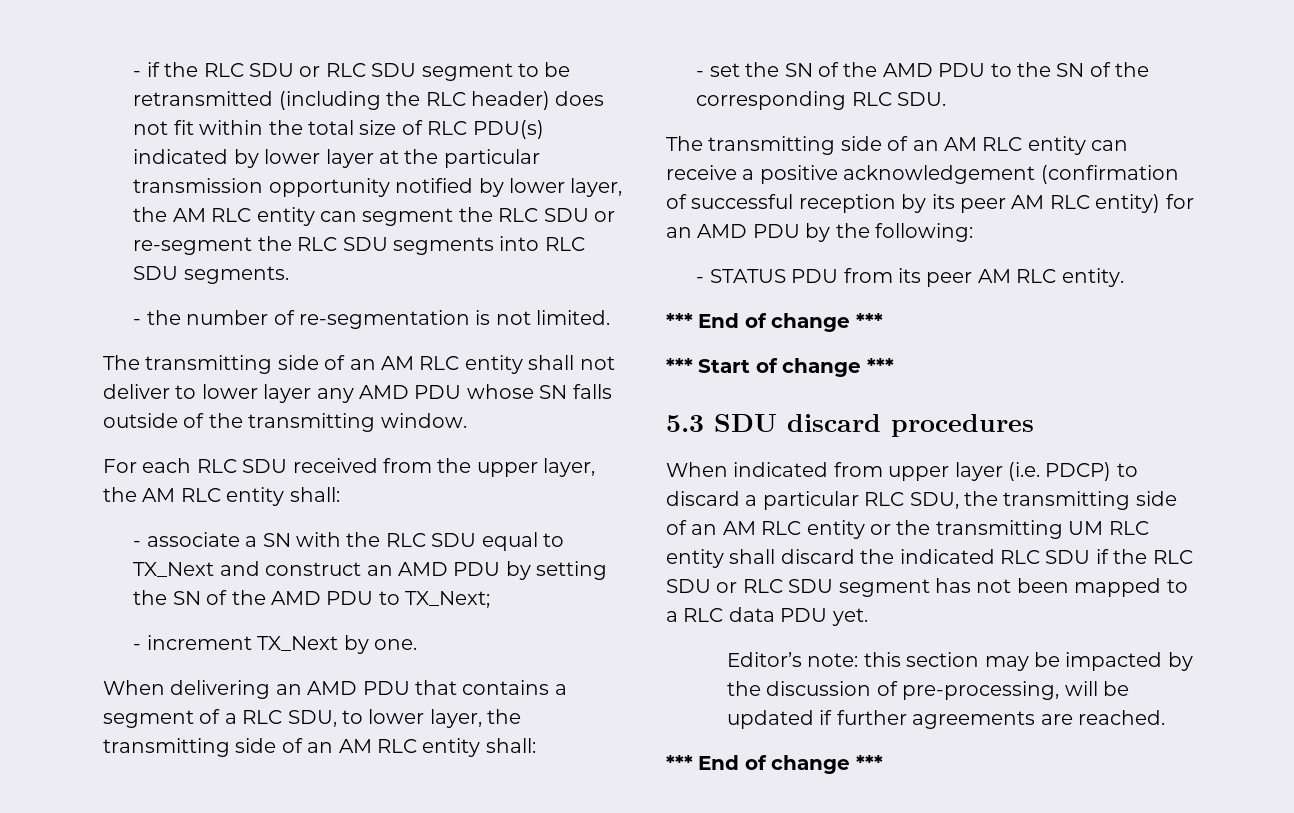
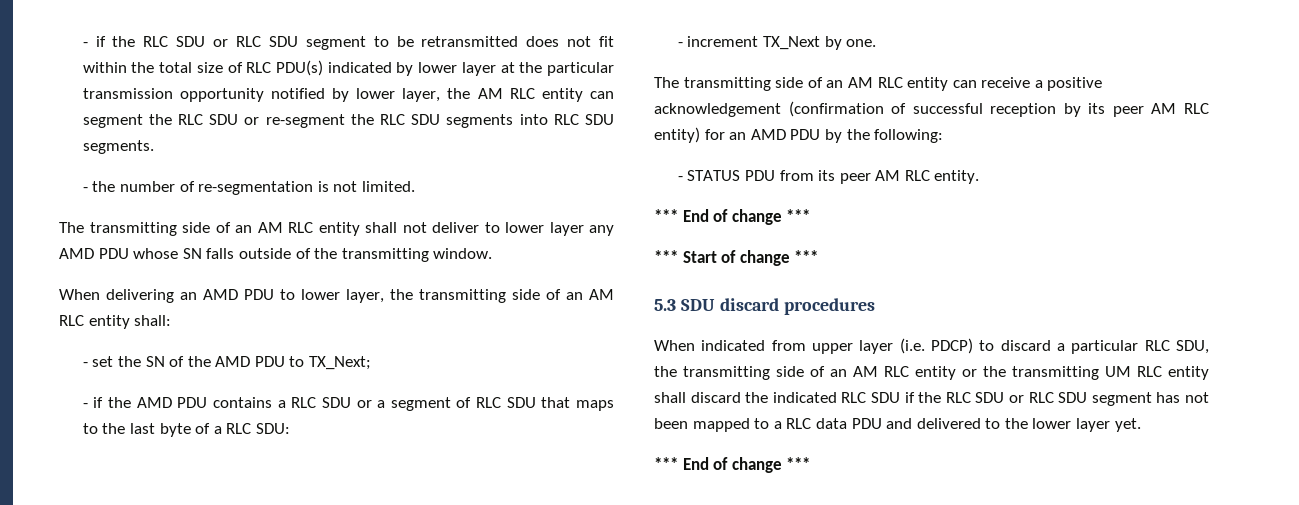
- - if the RLC SDU or RLC SDU segment to be retransmitted (including the RLC header) does not fit within the total size of RLC PDU(s) indicated by lower layer at the particular transmission opportunity notified by lower layer, the AM RLC entity can segment the RLC SDU or re-segment the RLC SDU segments into RLC SDU segments.
+ - if the RLC SDU or RLC SDU segment to be retransmitted does not fit within the total size of RLC PDU(s) indicated by lower layer at the particular transmission opportunity notified by lower layer, the AM RLC entity can segment the RLC SDU or re-segment the RLC SDU segments into RLC SDU segments.
- For each RLC SDU received from the upper layer, the AM RLC entity shall:
- - associate a SN with the RLC SDU equal to TX_Next and construct an AMD PDU by setting the SN of the AMD PDU to TX_Next;
- - increment TX_Next by one.
- When delivering an AMD PDU that contains a segment of a RLC SDU, to lower layer, the transmitting side of an AM RLC entity shall:
+ When delivering an AMD PDU to lower layer, the transmitting side of an AM RLC entity shall:
- - set the SN of the AMD PDU to the SN of the corresponding RLC SDU.
+ - set the SN of the AMD PDU to TX_Next;
+ - if the AMD PDU contains a RLC SDU or a segment of RLC SDU that maps to the last byte of a RLC SDU:
+ - increment TX_Next by one.
- When indicated from upper layer (i.e. PDCP) to discard a particular RLC SDU, the transmitting side of an AM RLC entity or the transmitting UM RLC entity shall discard the indicated RLC SDU if the RLC SDU or RLC SDU segment has not been mapped to a RLC data PDU yet.
- Editor’s note: this section may be impacted by the discussion of pre-processing, will be updated if further agreements are reached.
+ When indicated from upper layer (i.e. PDCP) to discard a particular RLC SDU, the transmitting side of an AM RLC entity or the transmitting UM RLC entity shall discard the indicated RLC SDU if the RLC SDU or RLC SDU segment has not been mapped to a RLC data PDU and delivered to the lower layer yet.

